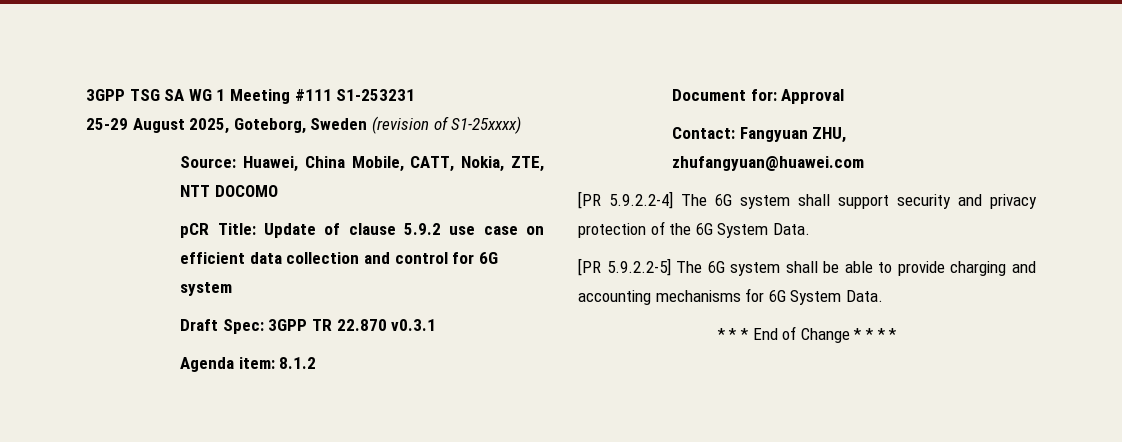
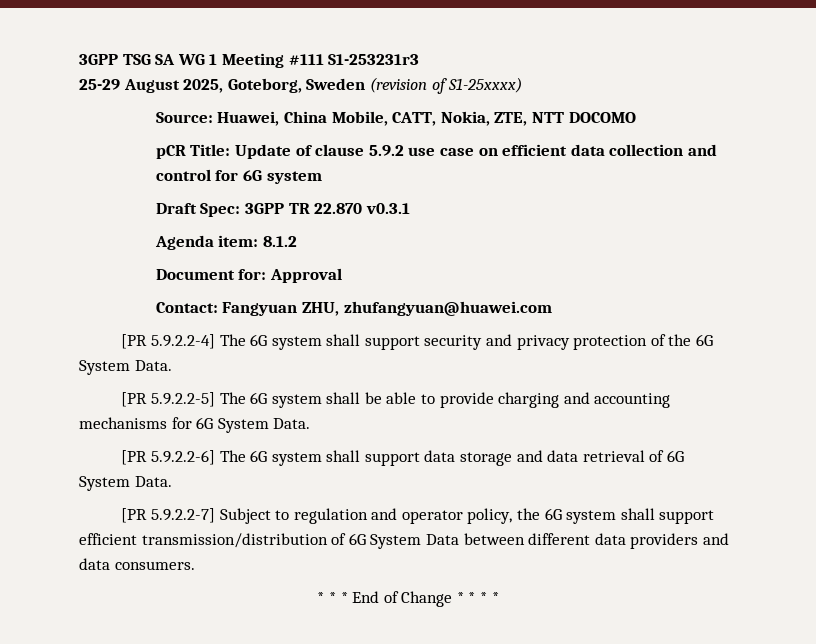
- 3GPP TSG SA WG 1 Meeting #111 S1-253231
+ 3GPP TSG SA WG 1 Meeting #111 S1-253231r3
+ [PR 5.9.2.2-6] The 6G system shall support data storage and data retrieval of 6G System Data.
+ [PR 5.9.2.2-7] Subject to regulation and operator policy, the 6G system shall support efficient transmission/distribution of 6G System Data between different data providers and data consumers.

